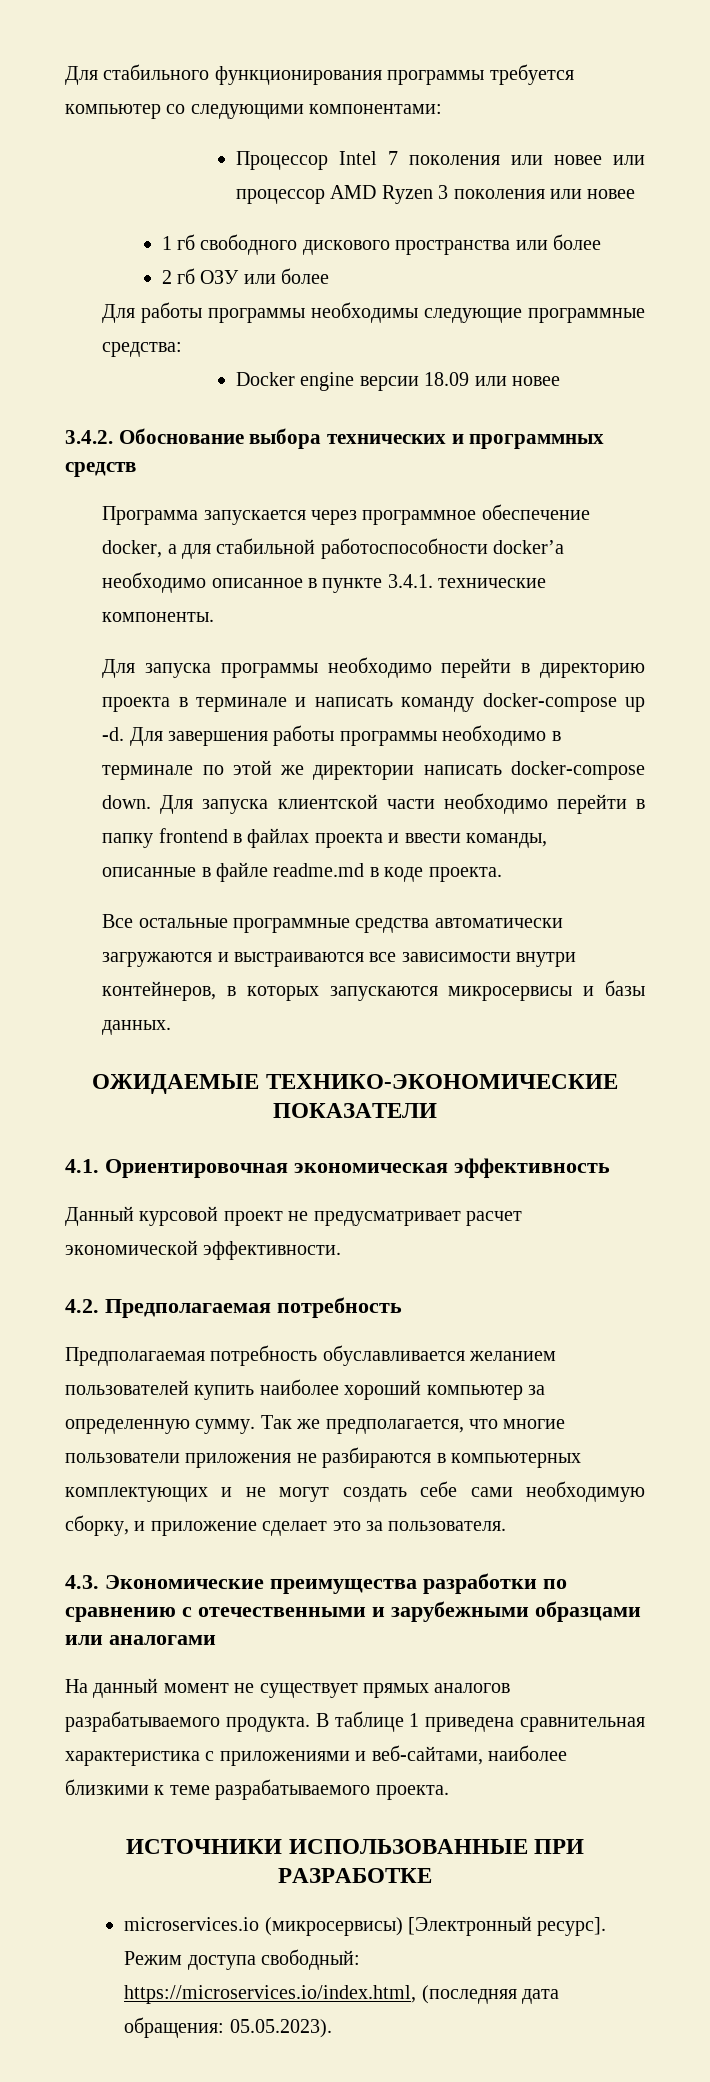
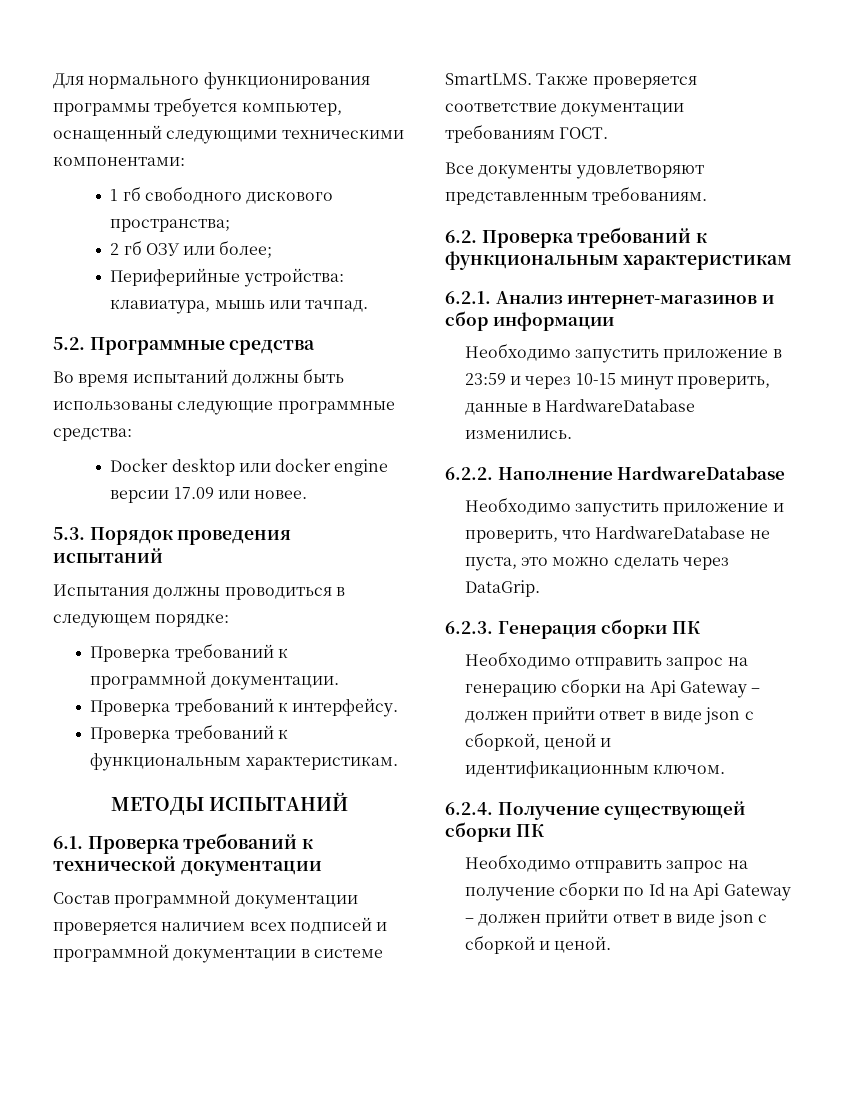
- Для стабильного функционирования программы требуется компьютер со следующими компонентами:
- Процессор Intel 7 поколения или новее или процессор AMD Ryzen 3 поколения или новее
+ Для нормального функционирования программы требуется компьютер, оснащенный следующими техническими компонентами:
- 1 гб свободного дискового пространства или более
+ 1 гб свободного дискового пространства;
- 2 гб ОЗУ или более
- Для работы программы необходимы следующие программные средства:
- Docker engine версии 18.09 или новее
- 3.4.2. Обоснование выбора технических и программных средств
- Программа запускается через программное обеспечение docker, а для стабильной работоспособности docker’а необходимо описанное в пункте 3.4.1. технические компоненты.
- Для запуска программы необходимо перейти в директорию проекта в терминале и написать команду docker-compose up -d. Для завершения работы программы необходимо в терминале по этой же директории написать docker-compose down. Для запуска клиентской части необходимо перейти в папку frontend в файлах проекта и ввести команды, описанные в файле readme.md в коде проекта.
- Все остальные программные средства автоматически загружаются и выстраиваются все зависимости внутри контейнеров, в которых запускаются микросервисы и базы данных.
- ОЖИДАЕМЫЕ ТЕХНИКО-ЭКОНОМИЧЕСКИЕ ПОКАЗАТЕЛИ
- 4.1. Ориентировочная экономическая эффективность
- Данный курсовой проект не предусматривает расчет экономической эффективности.
- 4.2. Предполагаемая потребность
- Предполагаемая потребность обуславливается желанием пользователей купить наиболее хороший компьютер за определенную сумму. Так же предполагается, что многие пользователи приложения не разбираются в компьютерных комплектующих и не могут создать себе сами необходимую сборку, и приложение сделает это за пользователя.
- 4.3. Экономические преимущества разработки по сравнению с отечественными и зарубежными образцами или аналогами
- На данный момент не существует прямых аналогов разрабатываемого продукта. В таблице 1 приведена сравнительная характеристика с приложениями и веб-сайтами, наиболее близкими к теме разрабатываемого проекта.
- ИСТОЧНИКИ ИСПОЛЬЗОВАННЫЕ ПРИ РАЗРАБОТКЕ
- microservices.io (микросервисы) [Электронный ресурс]. Режим доступа свободный: https://microservices.io/index.html, (последняя дата обращения: 05.05.2023).
+ 2 гб ОЗУ или более;
+ Периферийные устройства: клавиатура, мышь или тачпад.
+ 5.2. Программные средства
+ Во время испытаний должны быть использованы следующие программные средства:
+ Docker desktop или docker engine версии 17.09 или новее.
+ 5.3. Порядок проведения испытаний
+ Испытания должны проводиться в следующем порядке:
+ Проверка требований к программной документации.
+ Проверка требований к интерфейсу.
+ Проверка требований к функциональным характеристикам.
+ МЕТОДЫ ИСПЫТАНИЙ
+ 6.1. Проверка требований к технической документации
+ Состав программной документации проверяется наличием всех подписей и программной документации в системе SmartLMS. Также проверяется соответствие документации требованиям ГОСТ.
+ Все документы удовлетворяют представленным требованиям.
+ 6.2. Проверка требований к функциональным характеристикам
+ 6.2.1. Анализ интернет-магазинов и сбор информации
+ Необходимо запустить приложение в 23:59 и через 10-15 минут проверить, данные в HardwareDatabase изменились.
+ 6.2.2. Наполнение HardwareDatabase
+ Необходимо запустить приложение и проверить, что HardwareDatabase не пуста, это можно сделать через DataGrip.
+ 6.2.3. Генерация сборки ПК
+ Необходимо отправить запрос на генерацию сборки на Api Gateway – должен прийти ответ в виде json с сборкой, ценой и идентификационным ключом.
+ 6.2.4. Получение существующей сборки ПК
+ Необходимо отправить запрос на получение сборки по Id на Api Gateway – должен прийти ответ в виде json с сборкой и ценой.

